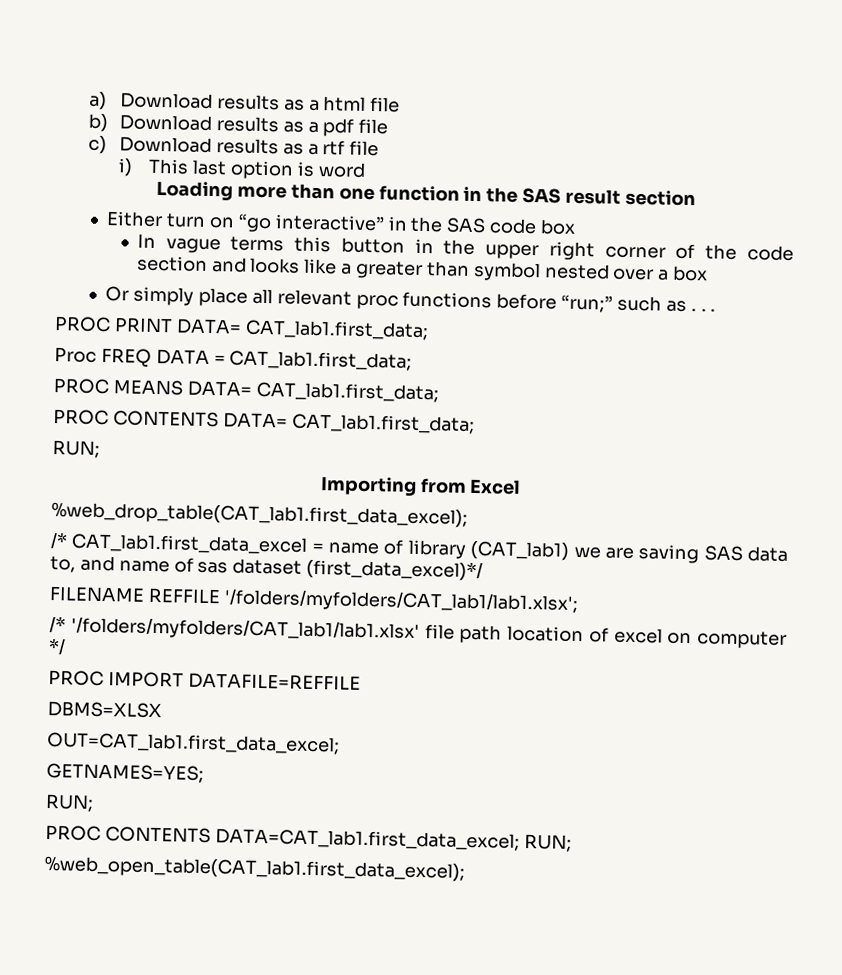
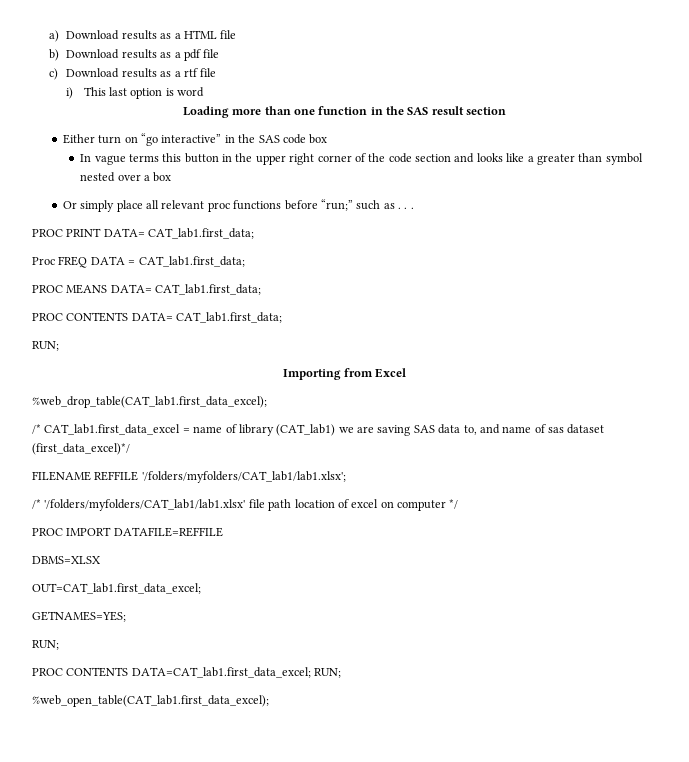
- a) Download results as a html file
+ a) Download results as a HTML file

